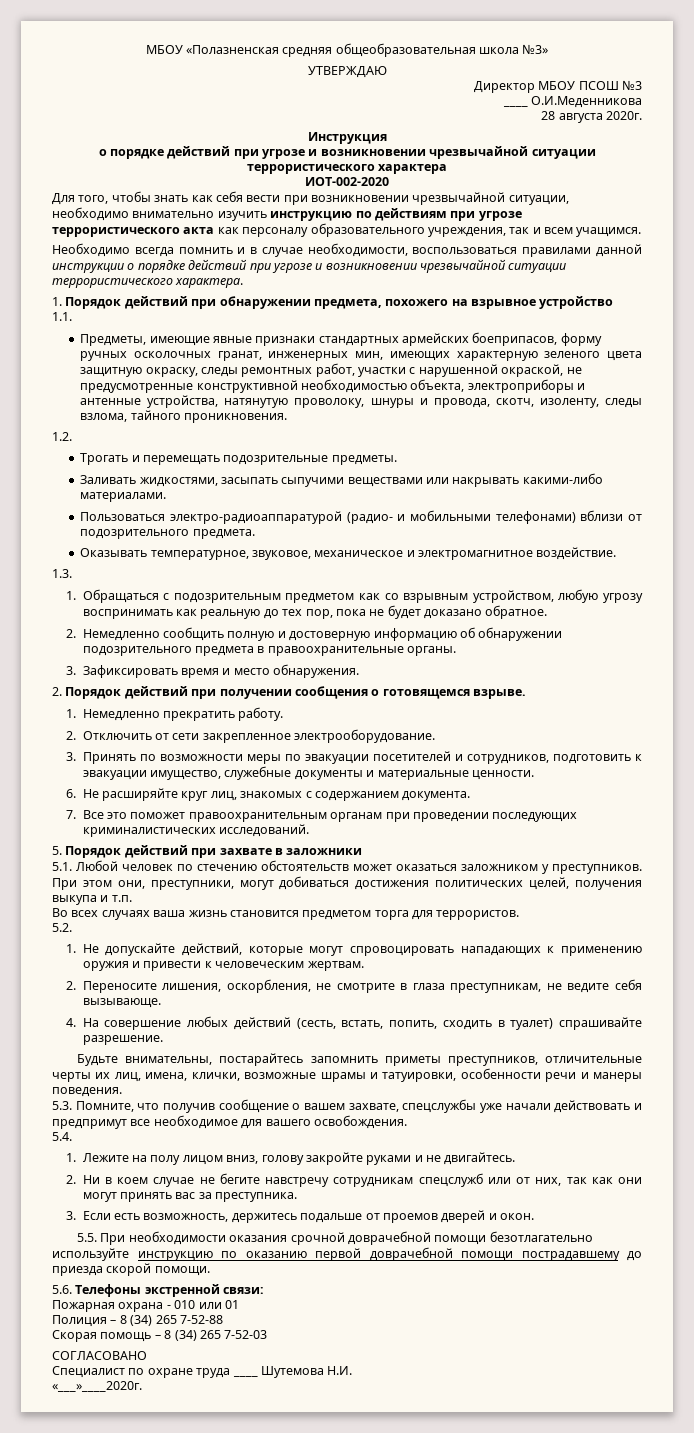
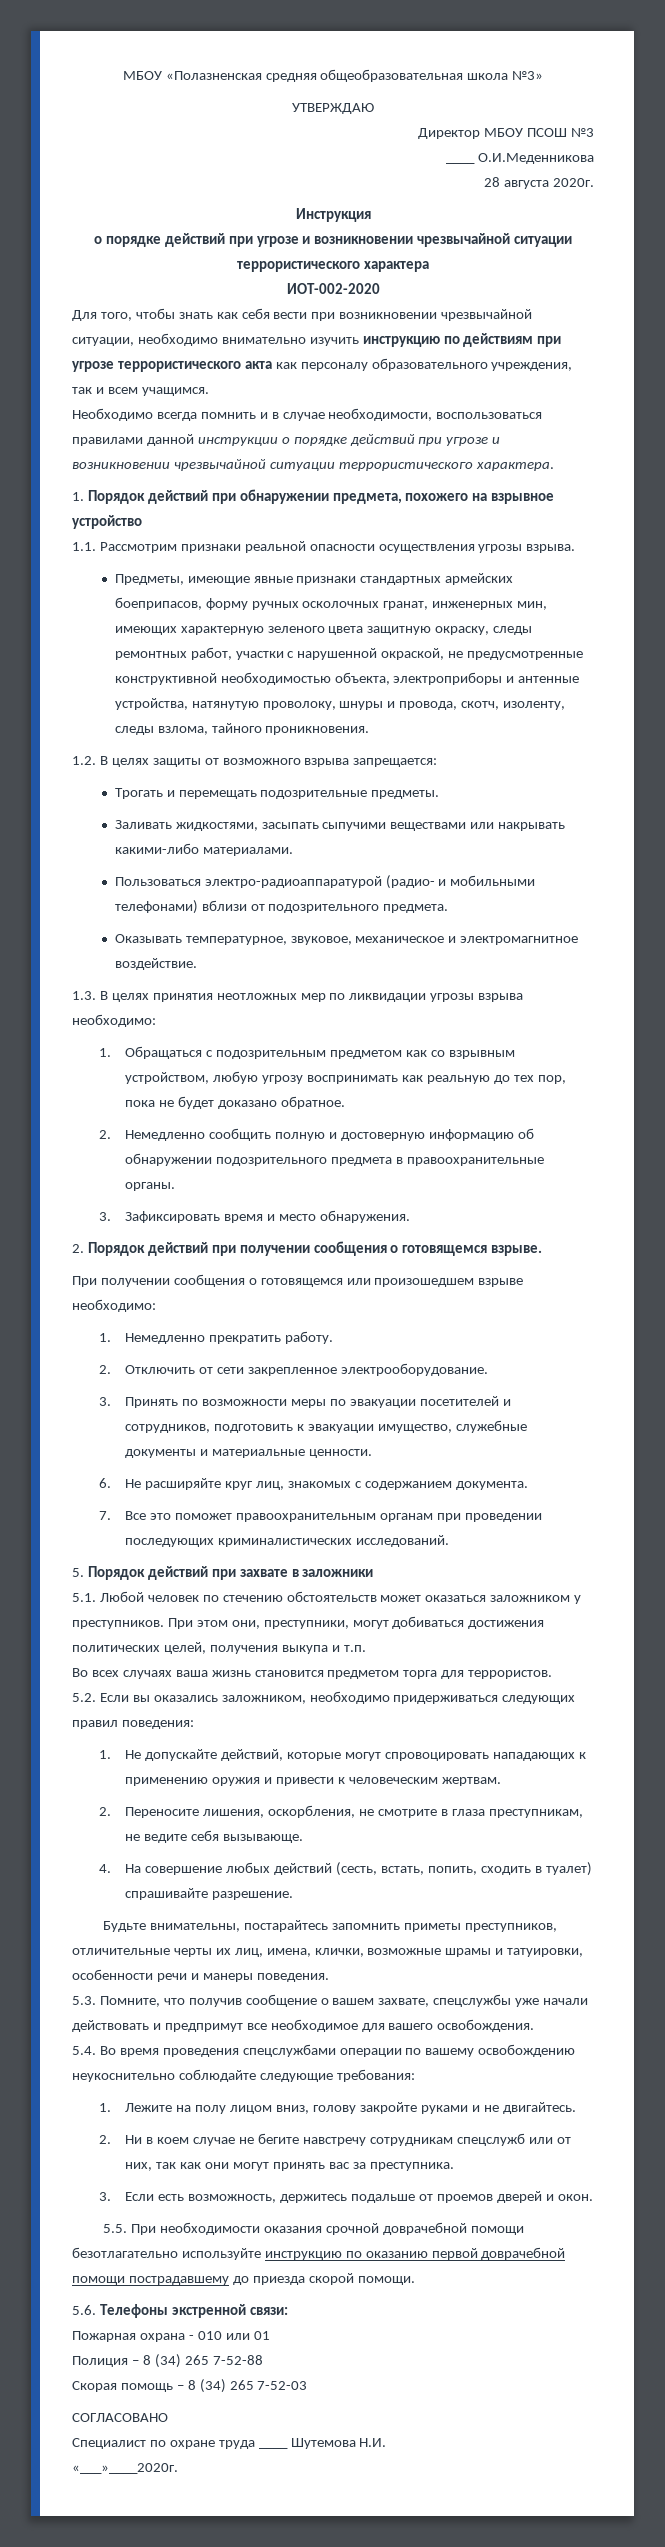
- 1.1.
+ 1.1. Рассмотрим признаки реальной опасности осуществления угрозы взрыва.
- 1.2.
+ 1.2. В целях защиты от возможного взрыва запрещается:
- 1.3.
+ 1.3. В целях принятия неотложных мер по ликвидации угрозы взрыва необходимо:
+ При получении сообщения о готовящемся или произошедшем взрыве необходимо:
- 5.2.
+ 5.2. Если вы оказались заложником, необходимо придерживаться следующих правил поведения:
- 5.4.
+ 5.4. Во время проведения спецслужбами операции по вашему освобождению неукоснительно соблюдайте следующие требования:

